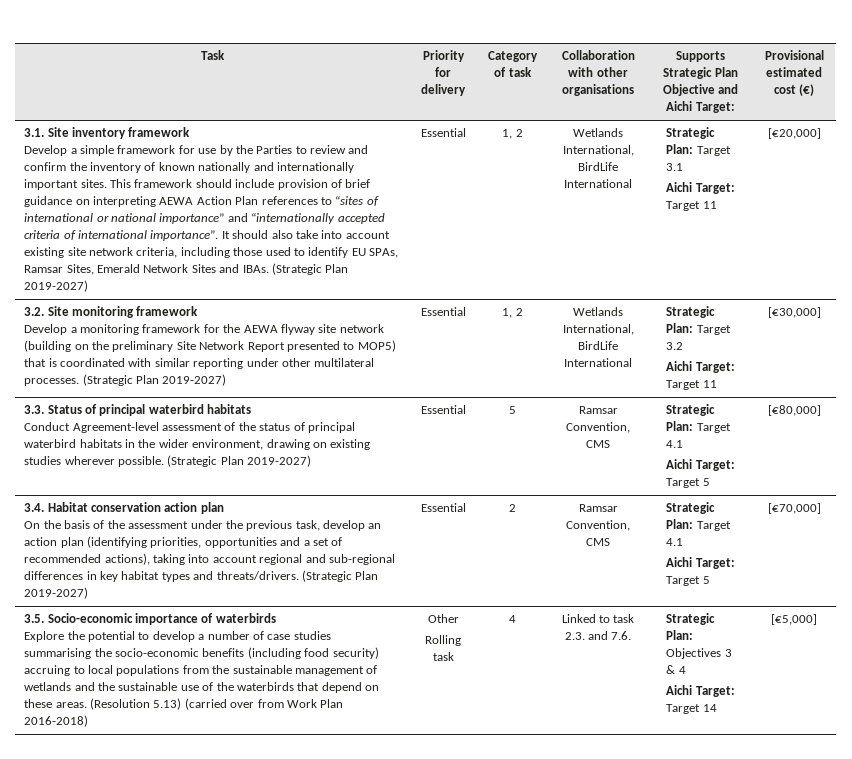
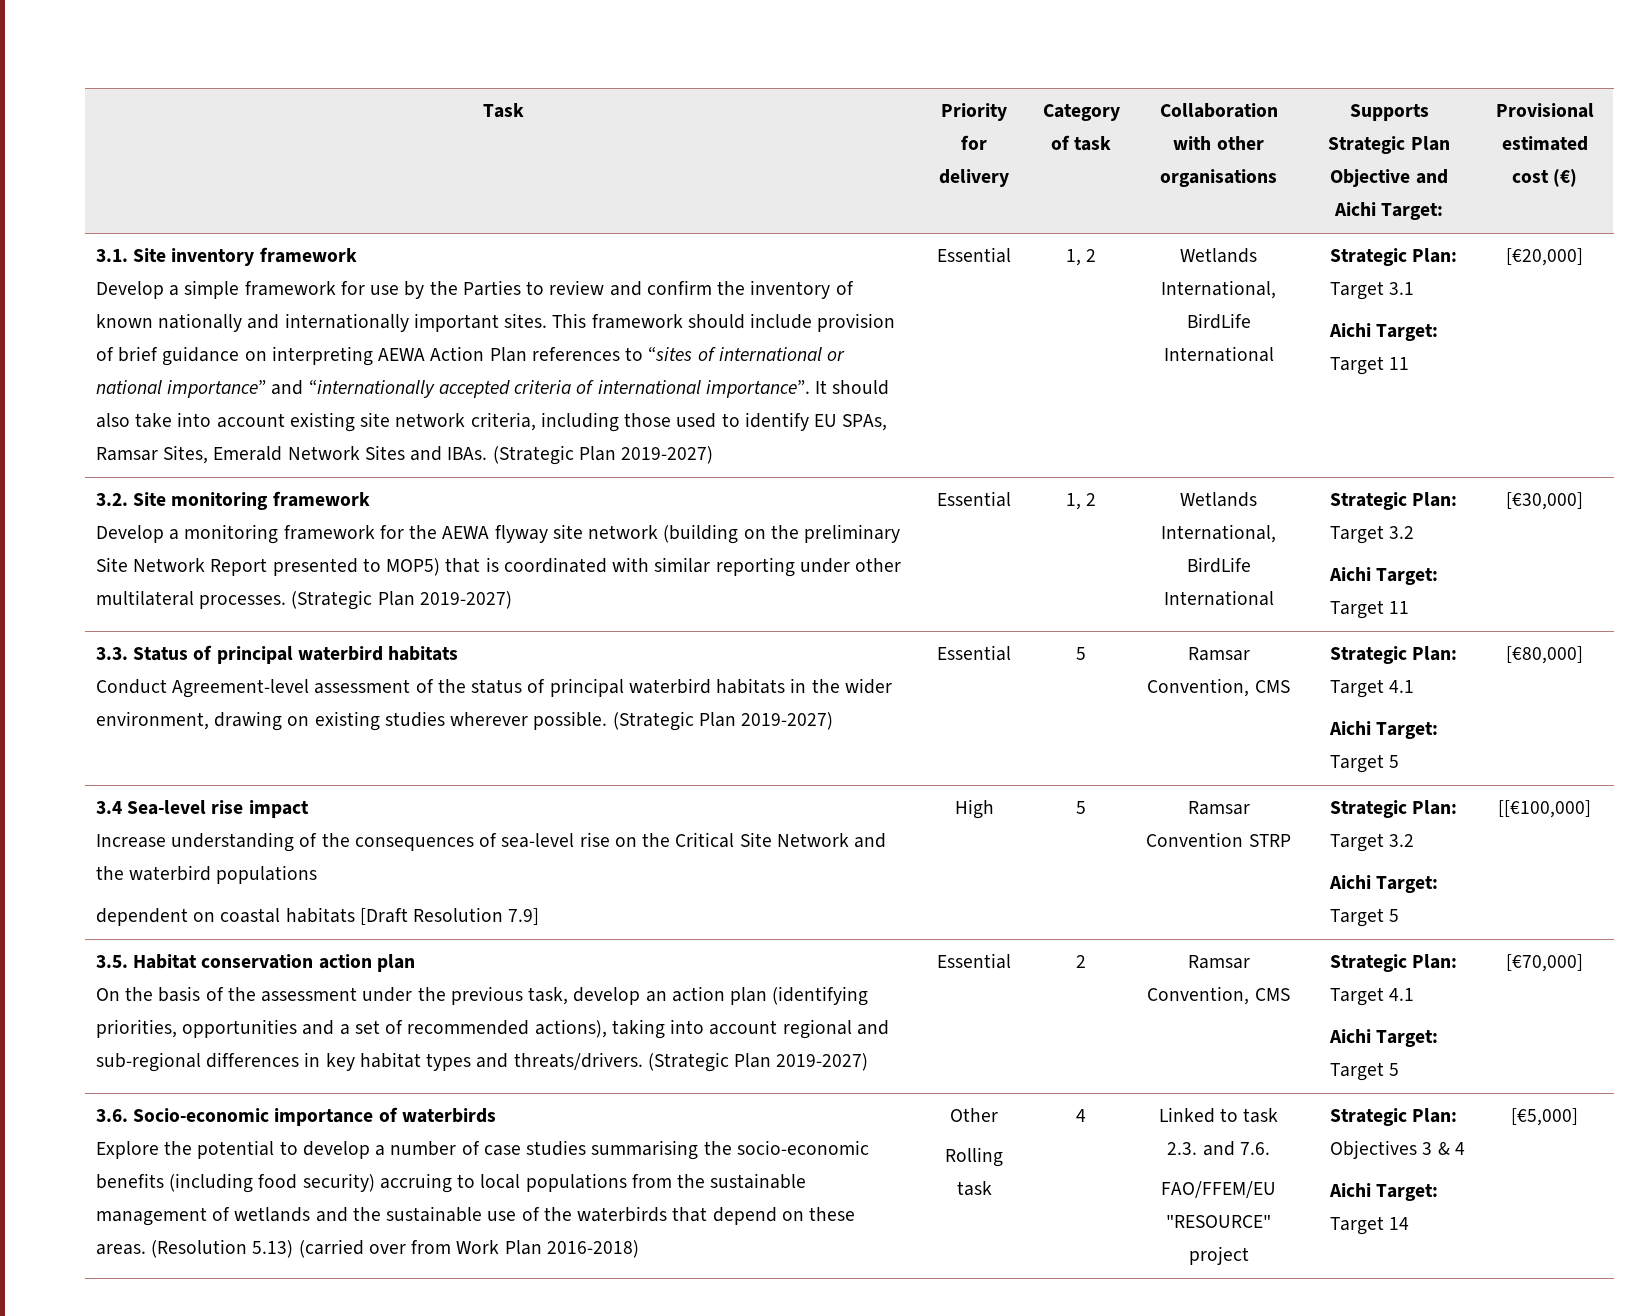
- 3.4. Habitat conservation action plan
+ 3.4 Sea-level rise impact
+ Increase understanding of the consequences of sea-level rise on the Critical Site Network and the waterbird populations
+ dependent on coastal habitats [Draft Resolution 7.9] | High | 5 | Ramsar Convention STRP | Strategic Plan: Target 3.2
+ Aichi Target: Target 5 | [[€100,000]
+ 3.5. Habitat conservation action plan
- 3.5. Socio-economic importance of waterbirds
+ 3.6. Socio-economic importance of waterbirds
+ FAO/FFEM/EU "RESOURCE" project

